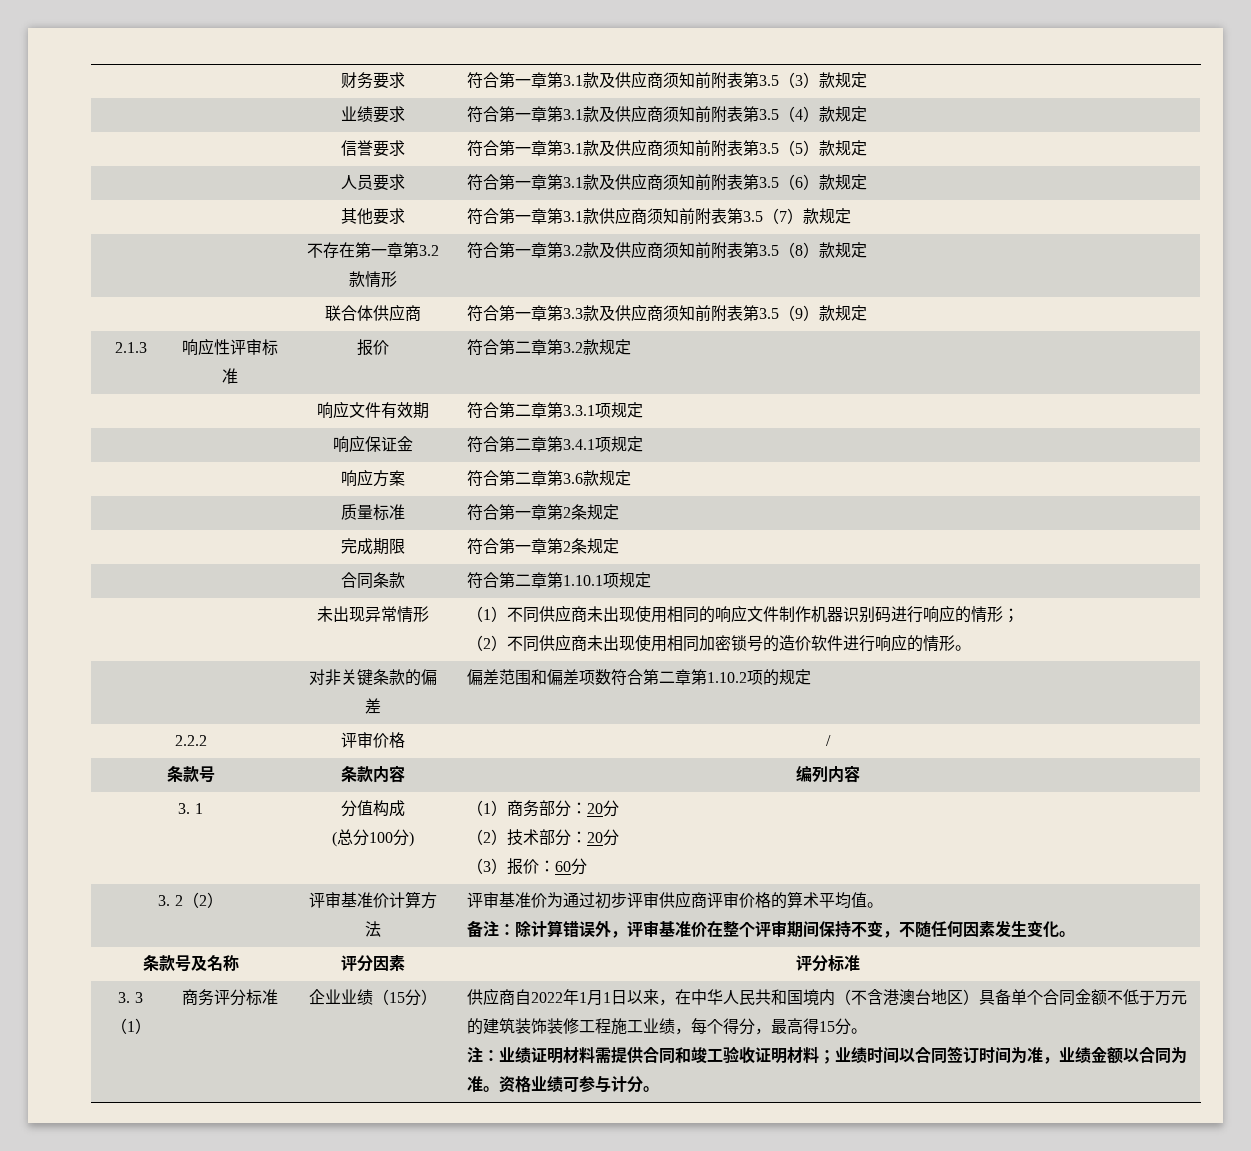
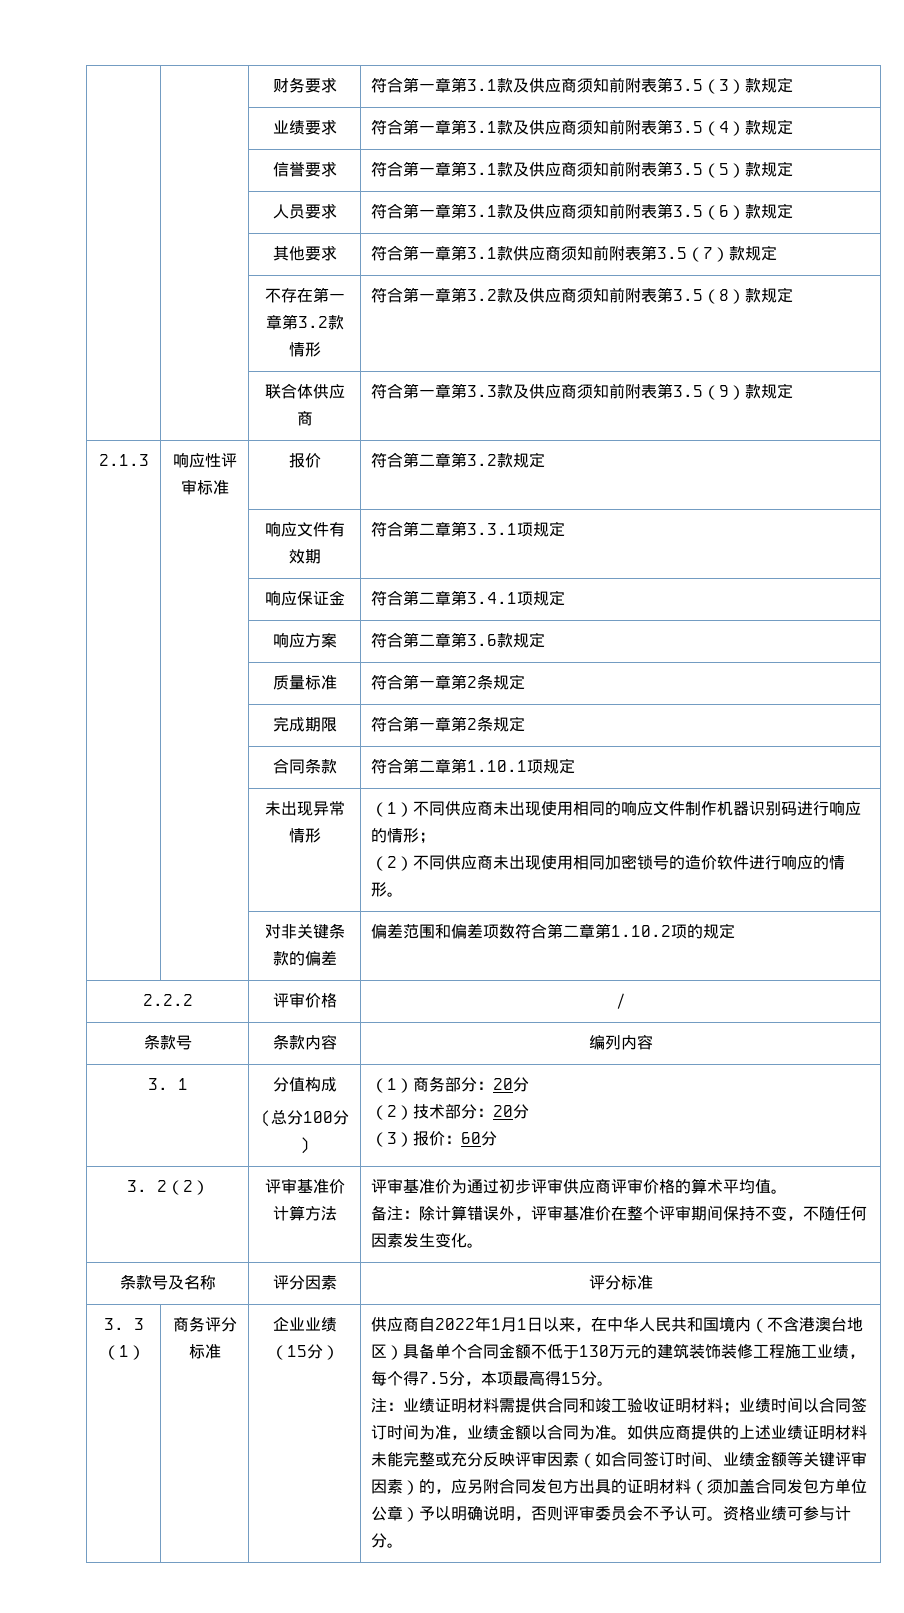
- 供应商自2022年1月1日以来，在中华人民共和国境内（不含港澳台地区）具备单个合同金额不低于万元的建筑装饰装修工程施工业绩，每个得分，最高得15分。
+ 供应商自2022年1月1日以来，在中华人民共和国境内（不含港澳台地区）具备单个合同金额不低于130万元的建筑装饰装修工程施工业绩，每个得7.5分，本项最高得15分。
+ 如供应商提供的上述业绩证明材料未能完整或充分反映评审因素（如合同签订时间、业绩金额等关键评审因素）的，应另附合同发包方出具的证明材料（须加盖合同发包方单位公章）予以明确说明，否则评审委员会不予认可。

